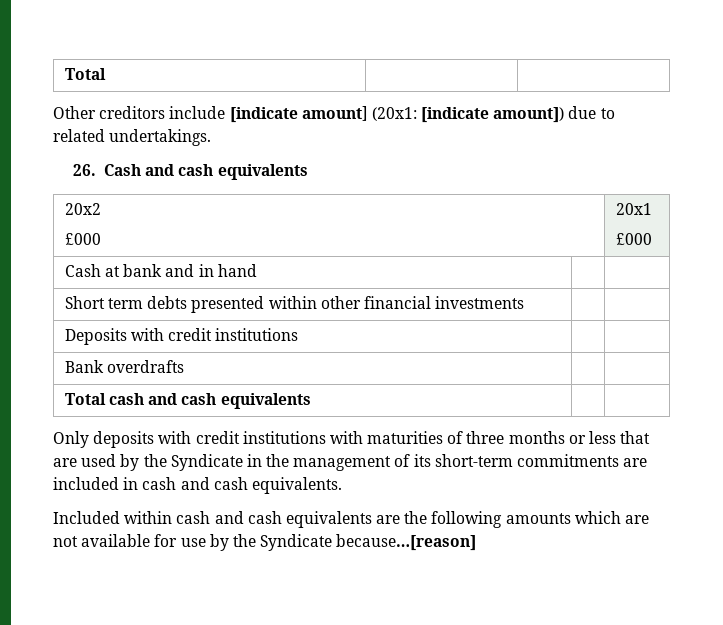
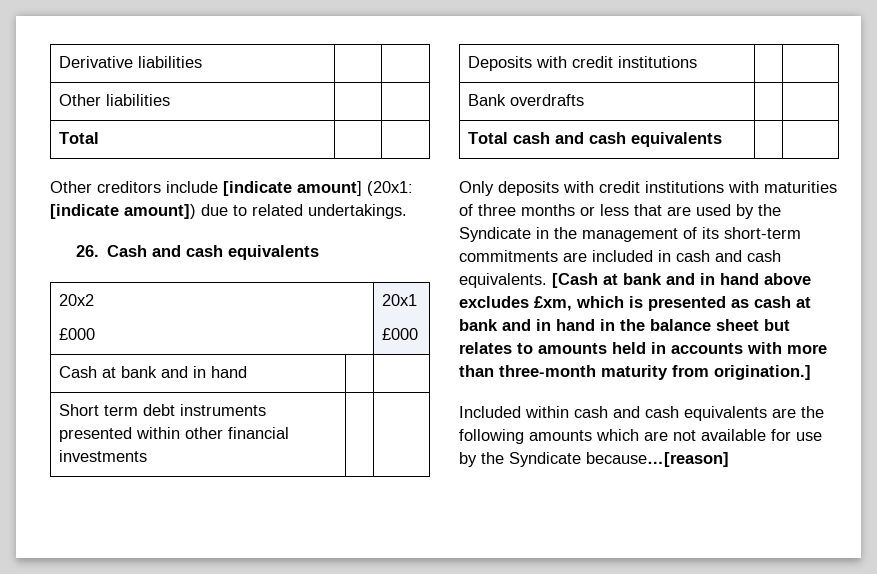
+ Derivative liabilities | |
+ Other liabilities | |
- Short term debts presented within other financial investments | |
+ Short term debt instruments presented within other financial investments | |
+ [Cash at bank and in hand above excludes £xm, which is presented as cash at bank and in hand in the balance sheet but relates to amounts held in accounts with more than three-month maturity from origination.]

